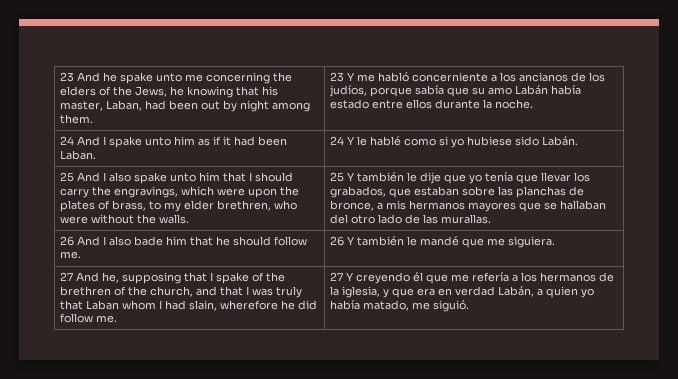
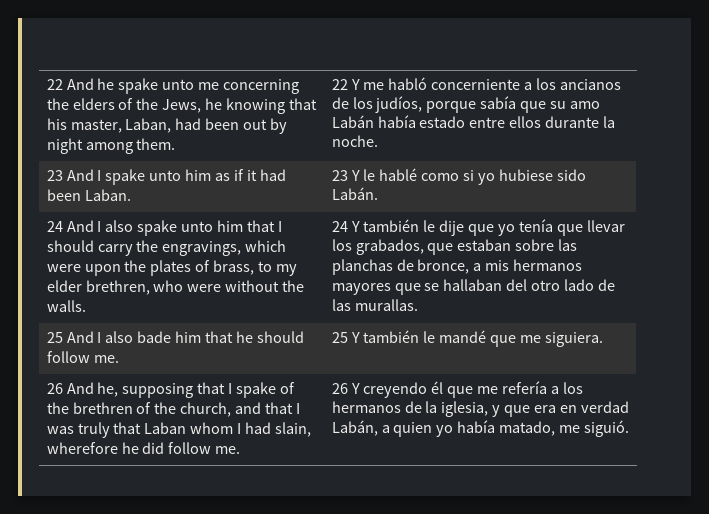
- 23 And he spake unto me concerning the elders of the Jews, he knowing that his master, Laban, had been out by night among them.
+ 22 And he spake unto me concerning the elders of the Jews, he knowing that his master, Laban, had been out by night among them.
- 23 Y me habló concerniente a los ancianos de los judíos, porque sabía que su amo Labán había estado entre ellos durante la noche.
+ 22 Y me habló concerniente a los ancianos de los judíos, porque sabía que su amo Labán había estado entre ellos durante la noche.
- 24 And I spake unto him as if it had been Laban. | 24 Y le hablé como si yo hubiese sido Labán.
+ 23 And I spake unto him as if it had been Laban. | 23 Y le hablé como si yo hubiese sido Labán.
- 25 And I also spake unto him that I should carry the engravings, which were upon the plates of brass, to my elder brethren, who were without the walls.
+ 24 And I also spake unto him that I should carry the engravings, which were upon the plates of brass, to my elder brethren, who were without the walls.
- 25 Y también le dije que yo tenía que llevar los grabados, que estaban sobre las planchas de bronce, a mis hermanos mayores que se hallaban del otro lado de las murallas.
+ 24 Y también le dije que yo tenía que llevar los grabados, que estaban sobre las planchas de bronce, a mis hermanos mayores que se hallaban del otro lado de las murallas.
- 26 And I also bade him that he should follow me. | 26 Y también le mandé que me siguiera.
+ 25 And I also bade him that he should follow me. | 25 Y también le mandé que me siguiera.
- 27 And he, supposing that I spake of the brethren of the church, and that I was truly that Laban whom I had slain, wherefore he did follow me.
+ 26 And he, supposing that I spake of the brethren of the church, and that I was truly that Laban whom I had slain, wherefore he did follow me.
- 27 Y creyendo él que me refería a los hermanos de la iglesia, y que era en verdad Labán, a quien yo había matado, me siguió.
+ 26 Y creyendo él que me refería a los hermanos de la iglesia, y que era en verdad Labán, a quien yo había matado, me siguió.

